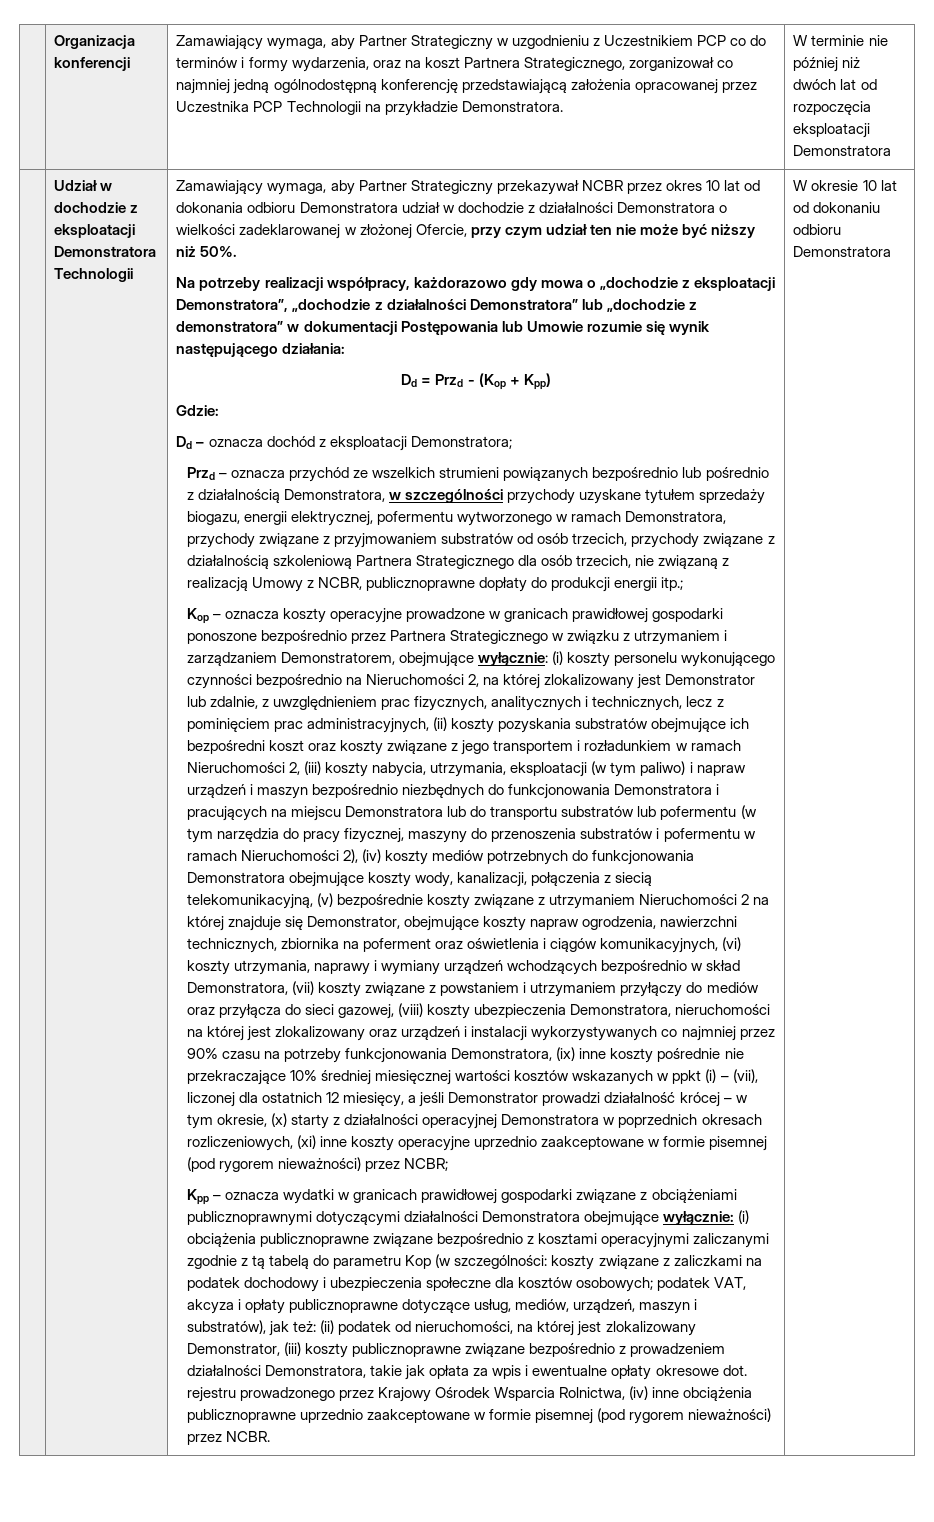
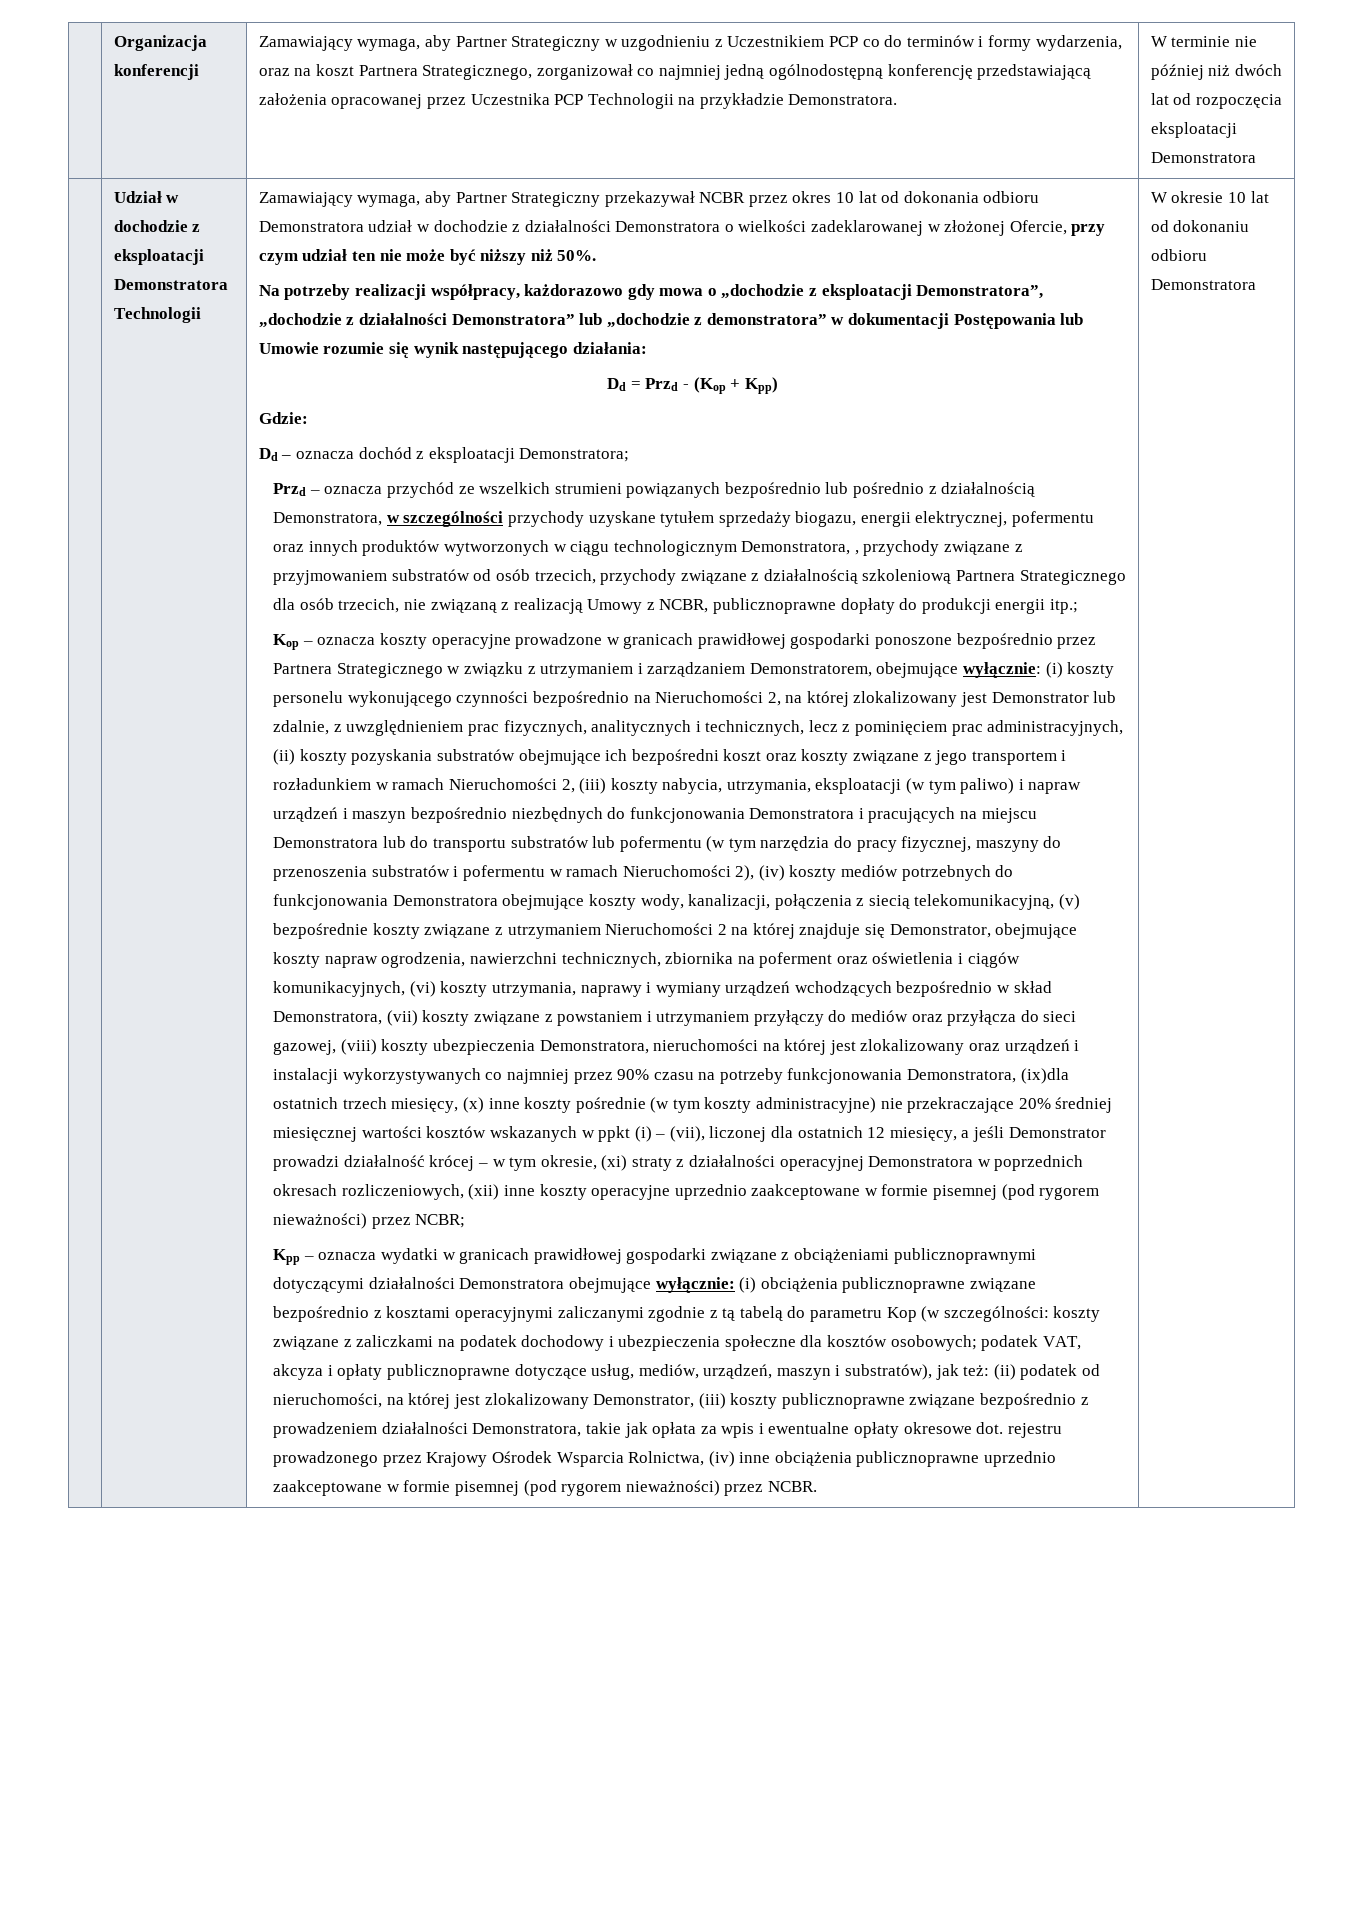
- Przd – oznacza przychód ze wszelkich strumieni powiązanych bezpośrednio lub pośrednio z działalnością Demonstratora, w szczególności przychody uzyskane tytułem sprzedaży biogazu, energii elektrycznej, pofermentu wytworzonego w ramach Demonstratora, przychody związane z przyjmowaniem substratów od osób trzecich, przychody związane z działalnością szkoleniową Partnera Strategicznego dla osób trzecich, nie związaną z realizacją Umowy z NCBR, publicznoprawne dopłaty do produkcji energii itp.;
+ Przd – oznacza przychód ze wszelkich strumieni powiązanych bezpośrednio lub pośrednio z działalnością Demonstratora, w szczególności przychody uzyskane tytułem sprzedaży biogazu, energii elektrycznej, pofermentu oraz innych produktów wytworzonych w ciągu technologicznym Demonstratora, , przychody związane z przyjmowaniem substratów od osób trzecich, przychody związane z działalnością szkoleniową Partnera Strategicznego dla osób trzecich, nie związaną z realizacją Umowy z NCBR, publicznoprawne dopłaty do produkcji energii itp.;
- (i) koszty personelu wykonującego czynności bezpośrednio na Nieruchomości 2, na której zlokalizowany jest Demonstrator lub zdalnie, z uwzględnieniem prac fizycznych, analitycznych i technicznych, lecz z pominięciem prac administracyjnych, (ii) koszty pozyskania substratów obejmujące ich bezpośredni koszt oraz koszty związane z jego transportem i rozładunkiem w ramach Nieruchomości 2, (iii) koszty nabycia, utrzymania, eksploatacji (w tym paliwo) i napraw urządzeń i maszyn bezpośrednio niezbędnych do funkcjonowania Demonstratora i pracujących na miejscu Demonstratora lub do transportu substratów lub pofermentu (w tym narzędzia do pracy fizycznej, maszyny do przenoszenia substratów i pofermentu w ramach Nieruchomości 2), (iv) koszty mediów potrzebnych do funkcjonowania Demonstratora obejmujące koszty wody, kanalizacji, połączenia z siecią telekomunikacyjną, (v) bezpośrednie koszty związane z utrzymaniem Nieruchomości 2 na której znajduje się Demonstrator, obejmujące koszty napraw ogrodzenia, nawierzchni technicznych, zbiornika na poferment oraz oświetlenia i ciągów komunikacyjnych, (vi) koszty utrzymania, naprawy i wymiany urządzeń wchodzących bezpośrednio w skład Demonstratora, (vii) koszty związane z powstaniem i utrzymaniem przyłączy do mediów oraz przyłącza do sieci gazowej, (viii) koszty ubezpieczenia Demonstratora, nieruchomości na której jest zlokalizowany oraz urządzeń i instalacji wykorzystywanych co najmniej przez 90% czasu na potrzeby funkcjonowania Demonstratora, (ix) inne koszty pośrednie nie przekraczające 10% średniej miesięcznej wartości kosztów wskazanych w ppkt (i) – (vii), liczonej dla ostatnich 12 miesięcy, a jeśli Demonstrator prowadzi działalność krócej – w tym okresie, (x) starty z działalności operacyjnej Demonstratora w poprzednich okresach rozliczeniowych, (xi) inne koszty operacyjne uprzednio zaakceptowane w formie pisemnej (pod rygorem nieważności) przez NCBR;
+ (i) koszty personelu wykonującego czynności bezpośrednio na Nieruchomości 2, na której zlokalizowany jest Demonstrator lub zdalnie, z uwzględnieniem prac fizycznych, analitycznych i technicznych, lecz z pominięciem prac administracyjnych, (ii) koszty pozyskania substratów obejmujące ich bezpośredni koszt oraz koszty związane z jego transportem i rozładunkiem w ramach Nieruchomości 2, (iii) koszty nabycia, utrzymania, eksploatacji (w tym paliwo) i napraw urządzeń i maszyn bezpośrednio niezbędnych do funkcjonowania Demonstratora i pracujących na miejscu Demonstratora lub do transportu substratów lub pofermentu (w tym narzędzia do pracy fizycznej, maszyny do przenoszenia substratów i pofermentu w ramach Nieruchomości 2), (iv) koszty mediów potrzebnych do funkcjonowania Demonstratora obejmujące koszty wody, kanalizacji, połączenia z siecią telekomunikacyjną, (v) bezpośrednie koszty związane z utrzymaniem Nieruchomości 2 na której znajduje się Demonstrator, obejmujące koszty napraw ogrodzenia, nawierzchni technicznych, zbiornika na poferment oraz oświetlenia i ciągów komunikacyjnych, (vi) koszty utrzymania, naprawy i wymiany urządzeń wchodzących bezpośrednio w skład Demonstratora, (vii) koszty związane z powstaniem i utrzymaniem przyłączy do mediów oraz przyłącza do sieci gazowej, (viii) koszty ubezpieczenia Demonstratora, nieruchomości na której jest zlokalizowany oraz urządzeń i instalacji wykorzystywanych co najmniej przez 90% czasu na potrzeby funkcjonowania Demonstratora, (ix)dla ostatnich trzech miesięcy, (x) inne koszty pośrednie (w tym koszty administracyjne) nie przekraczające 20% średniej miesięcznej wartości kosztów wskazanych w ppkt (i) – (vii), liczonej dla ostatnich 12 miesięcy, a jeśli Demonstrator prowadzi działalność krócej – w tym okresie, (xi) straty z działalności operacyjnej Demonstratora w poprzednich okresach rozliczeniowych, (xii) inne koszty operacyjne uprzednio zaakceptowane w formie pisemnej (pod rygorem nieważności) przez NCBR;

